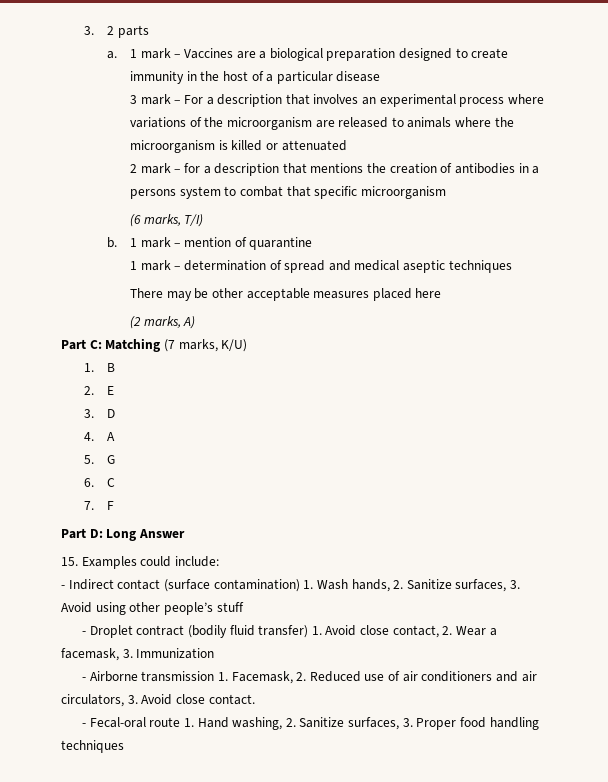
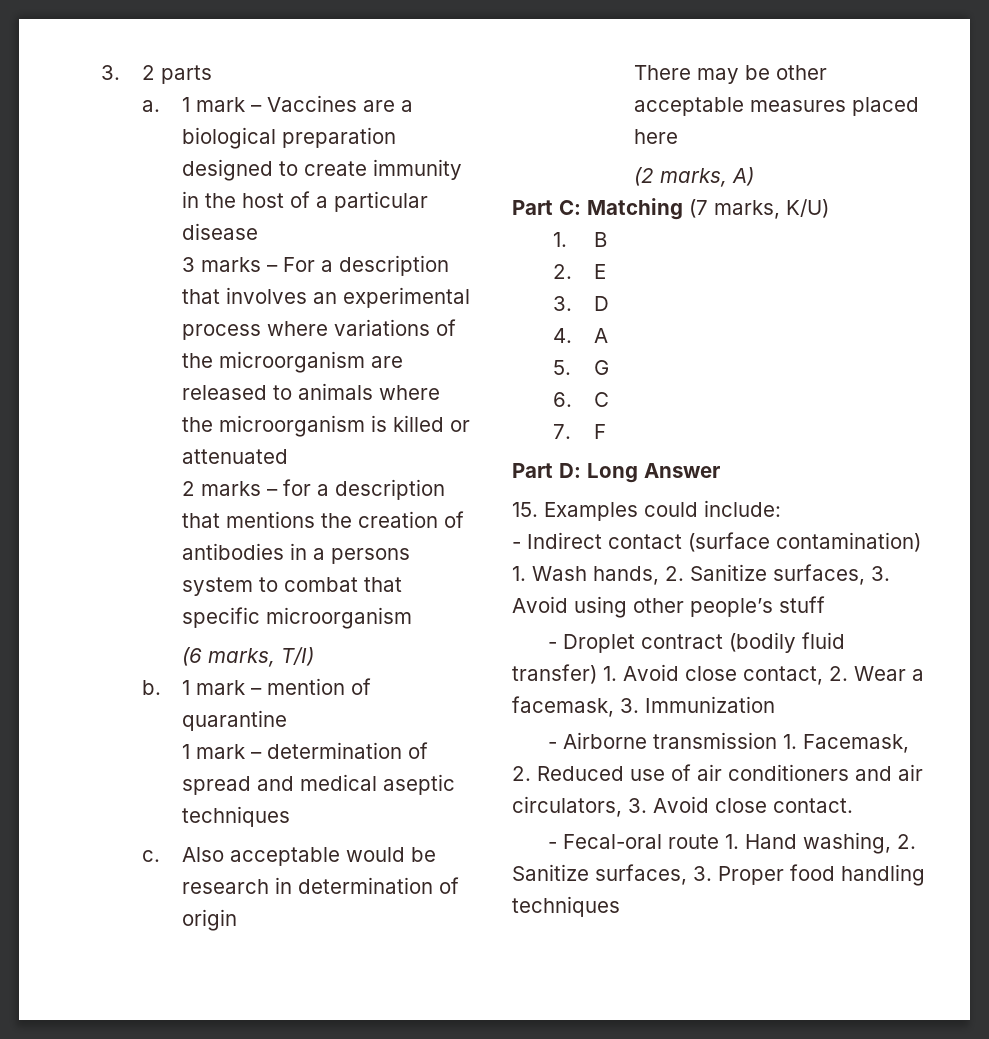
- 3 mark – For a description that involves an experimental process where variations of the microorganism are released to animals where the microorganism is killed or attenuated
+ 3 marks – For a description that involves an experimental process where variations of the microorganism are released to animals where the microorganism is killed or attenuated
- 2 mark – for a description that mentions the creation of antibodies in a persons system to combat that specific microorganism
+ 2 marks – for a description that mentions the creation of antibodies in a persons system to combat that specific microorganism
+ c. Also acceptable would be research in determination of origin

